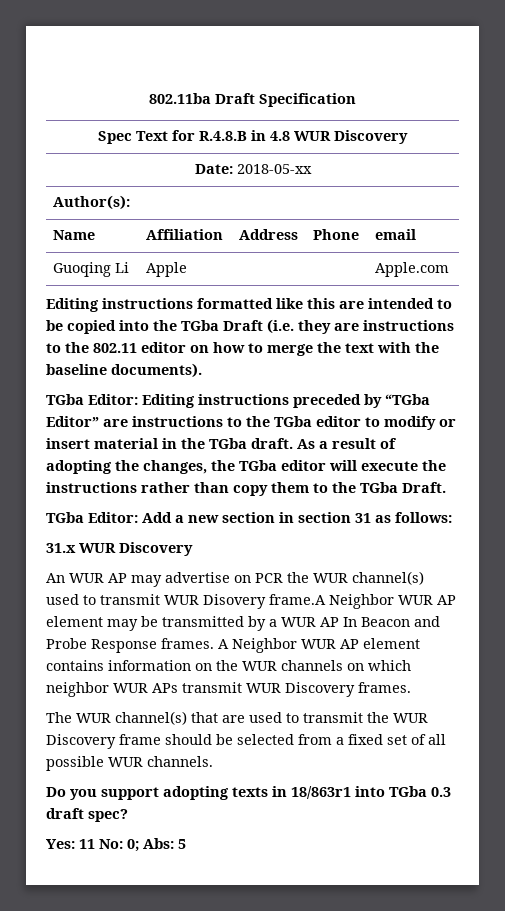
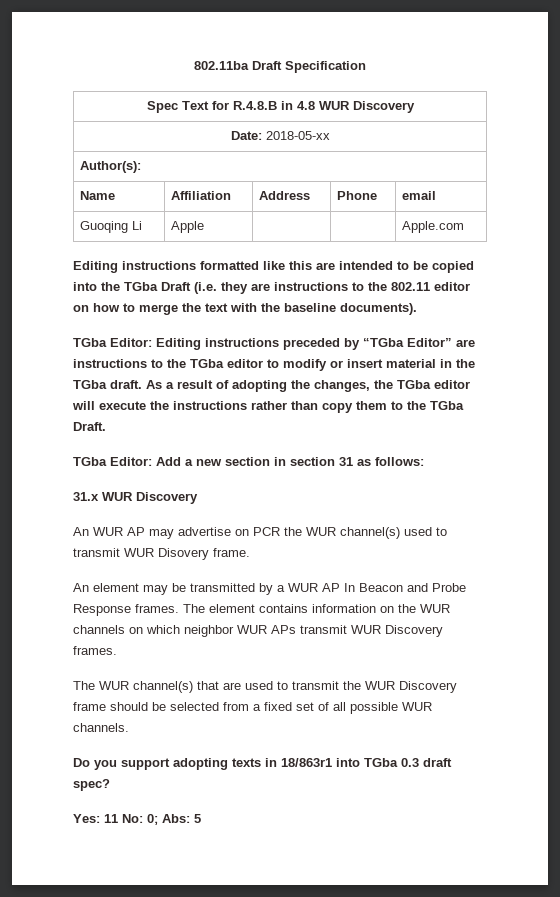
- An WUR AP may advertise on PCR the WUR channel(s) used to transmit WUR Disovery frame.A Neighbor WUR AP element may be transmitted by a WUR AP In Beacon and Probe Response frames.
+ An WUR AP may advertise on PCR the WUR channel(s) used to transmit WUR Disovery frame.
+ An element may be transmitted by a WUR AP In Beacon and Probe Response frames.
- A Neighbor WUR AP element contains information on the WUR channels on which neighbor WUR APs transmit WUR Discovery frames.
+ The element contains information on the WUR channels on which neighbor WUR APs transmit WUR Discovery frames.

